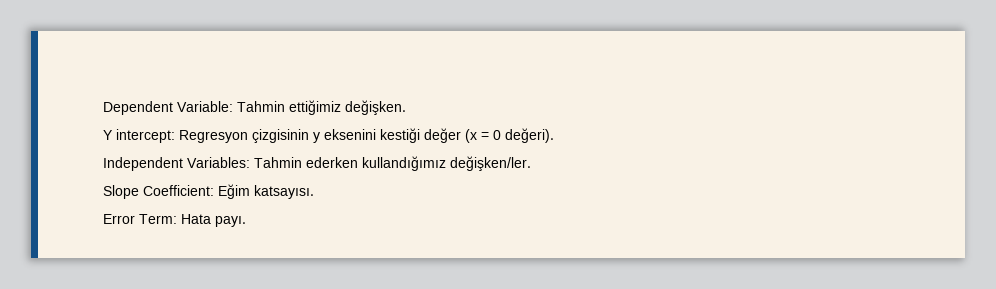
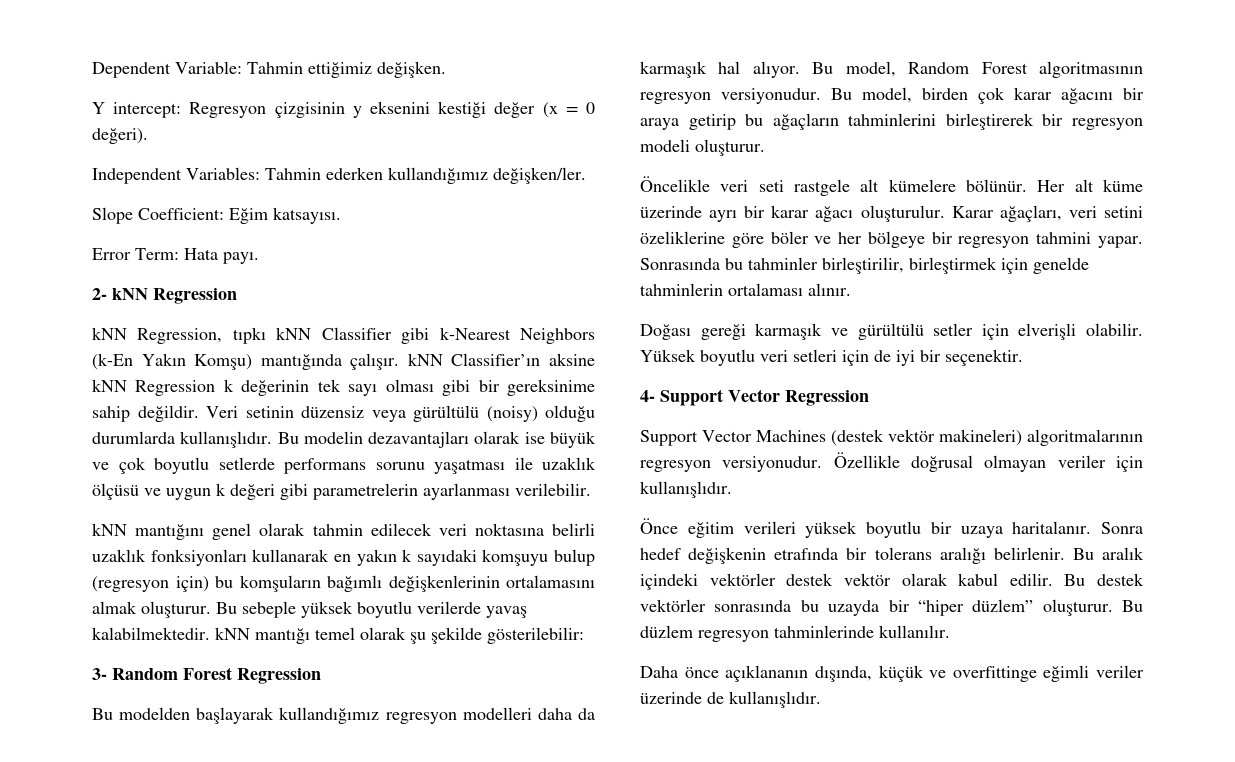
+ 2- kNN Regression
+ kNN Regression, tıpkı kNN Classifier gibi k-Nearest Neighbors (k-En Yakın Komşu) mantığında çalışır. kNN Classifier’ın aksine kNN Regression k değerinin tek sayı olması gibi bir gereksinime sahip değildir. Veri setinin düzensiz veya gürültülü (noisy) olduğu durumlarda kullanışlıdır. Bu modelin dezavantajları olarak ise büyük ve çok boyutlu setlerde performans sorunu yaşatması ile uzaklık ölçüsü ve uygun k değeri gibi parametrelerin ayarlanması verilebilir.
+ kNN mantığını genel olarak tahmin edilecek veri noktasına belirli uzaklık fonksiyonları kullanarak en yakın k sayıdaki komşuyu bulup (regresyon için) bu komşuların bağımlı değişkenlerinin ortalamasını almak oluşturur. Bu sebeple yüksek boyutlu verilerde yavaş kalabilmektedir. kNN mantığı temel olarak şu şekilde gösterilebilir:
+ 3- Random Forest Regression
+ Bu modelden başlayarak kullandığımız regresyon modelleri daha da karmaşık hal alıyor. Bu model, Random Forest algoritmasının regresyon versiyonudur. Bu model, birden çok karar ağacını bir araya getirip bu ağaçların tahminlerini birleştirerek bir regresyon modeli oluşturur.
+ Öncelikle veri seti rastgele alt kümelere bölünür. Her alt küme üzerinde ayrı bir karar ağacı oluşturulur. Karar ağaçları, veri setini özeliklerine göre böler ve her bölgeye bir regresyon tahmini yapar. Sonrasında bu tahminler birleştirilir, birleştirmek için genelde tahminlerin ortalaması alınır.
+ Doğası gereği karmaşık ve gürültülü setler için elverişli olabilir. Yüksek boyutlu veri setleri için de iyi bir seçenektir.
+ 4- Support Vector Regression
+ Support Vector Machines (destek vektör makineleri) algoritmalarının regresyon versiyonudur. Özellikle doğrusal olmayan veriler için kullanışlıdır.
+ Önce eğitim verileri yüksek boyutlu bir uzaya haritalanır. Sonra hedef değişkenin etrafında bir tolerans aralığı belirlenir. Bu aralık içindeki vektörler destek vektör olarak kabul edilir. Bu destek vektörler sonrasında bu uzayda bir “hiper düzlem” oluşturur. Bu düzlem regresyon tahminlerinde kullanılır.
+ Daha önce açıklananın dışında, küçük ve overfittinge eğimli veriler üzerinde de kullanışlıdır.

